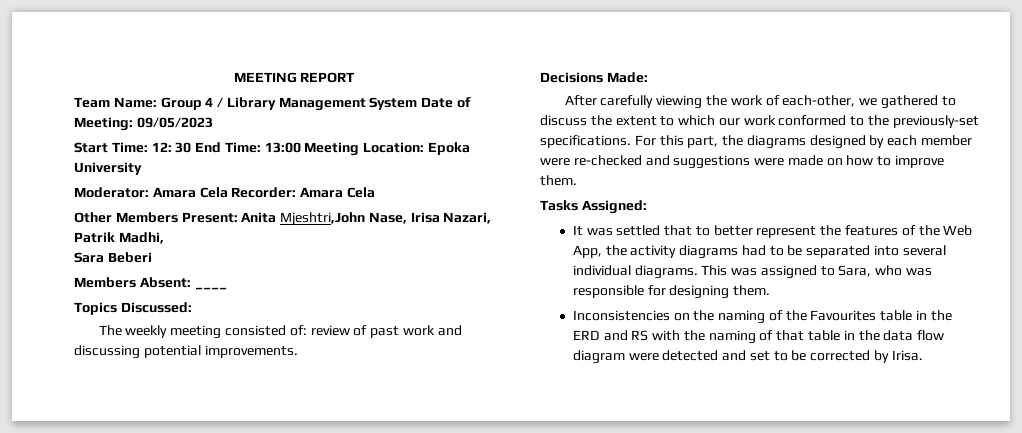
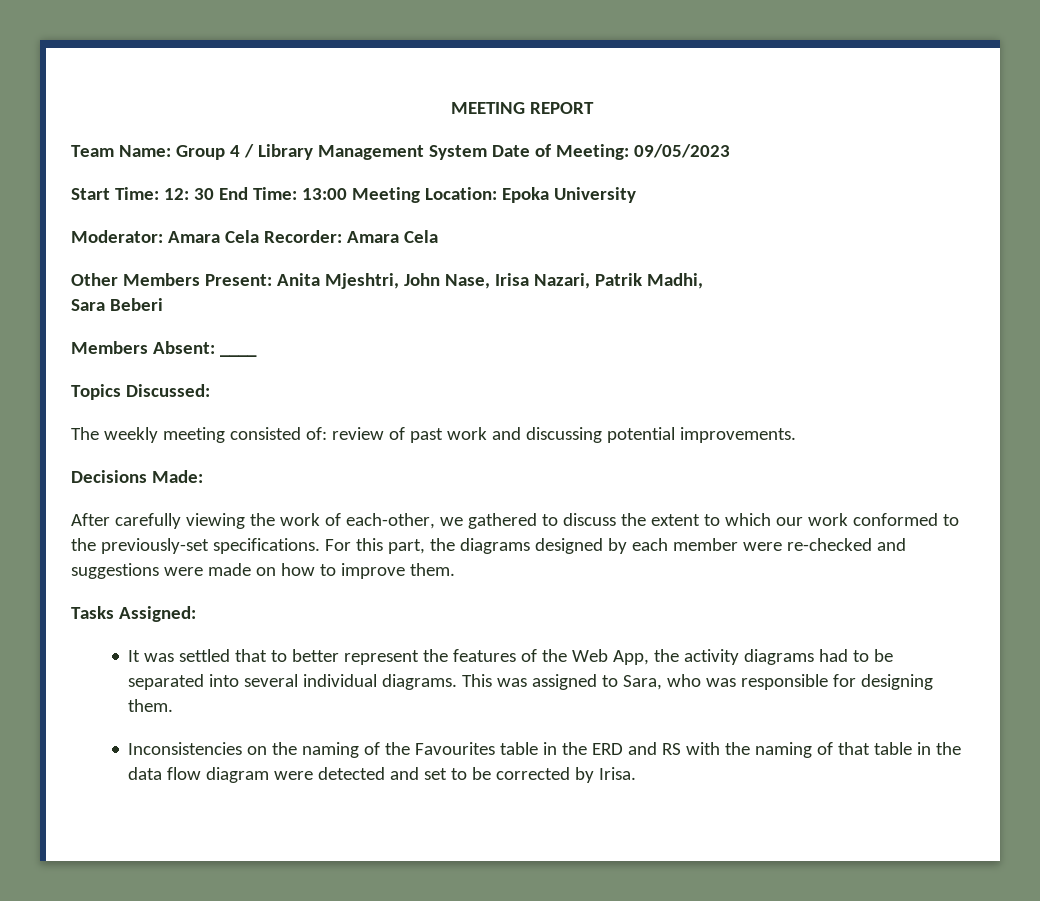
- Other Members Present: Anita Mjeshtri,John Nase, Irisa Nazari, Patrik Madhi,
+ Other Members Present: Anita Mjeshtri, John Nase, Irisa Nazari, Patrik Madhi,

